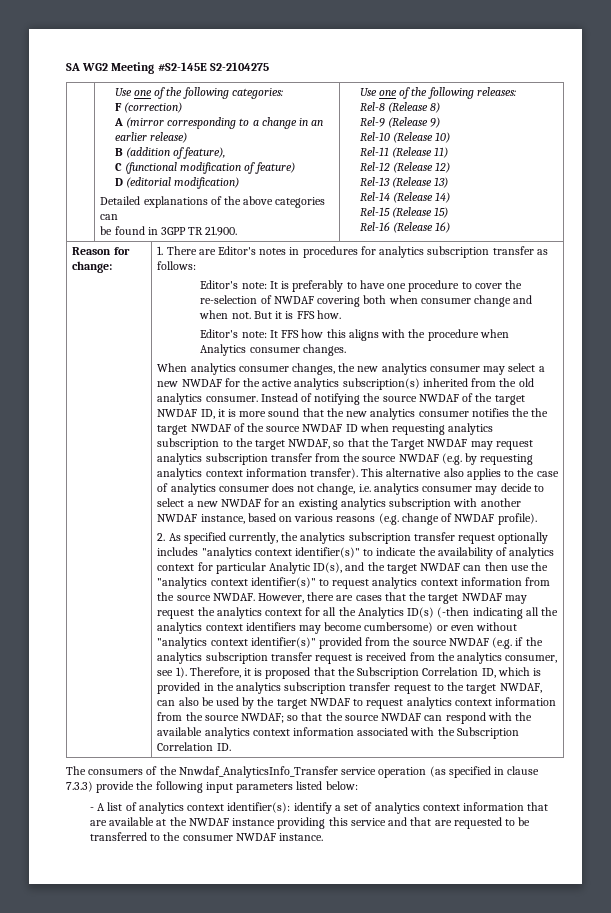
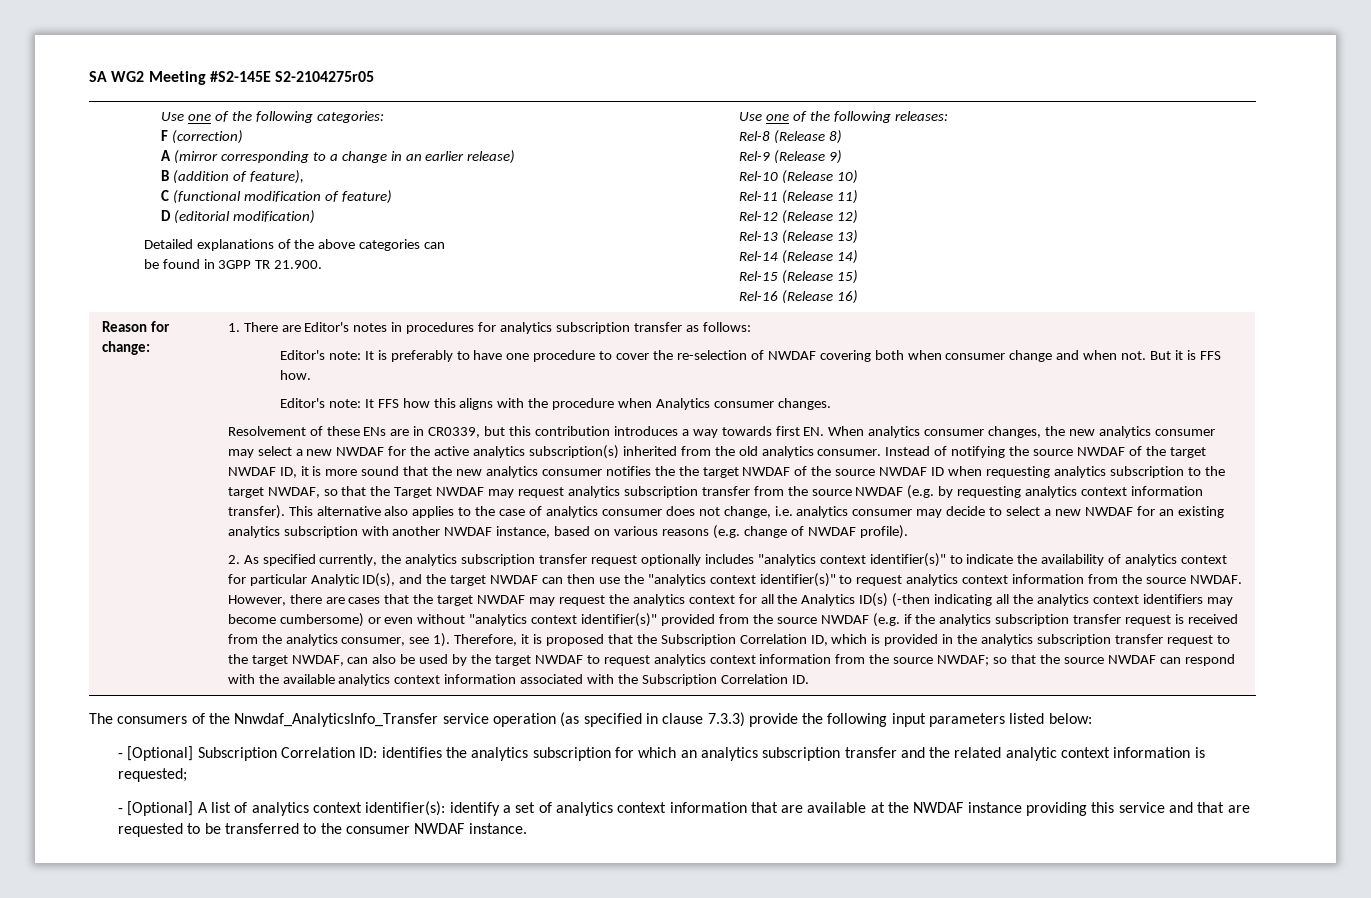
- SA WG2 Meeting #S2-145E S2-2104275
+ SA WG2 Meeting #S2-145E S2-2104275r05
- When analytics consumer changes, the new analytics consumer may select a new NWDAF for the active analytics subscription(s) inherited from the old analytics consumer.
+ Resolvement of these ENs are in CR0339, but this contribution introduces a way towards first EN. When analytics consumer changes, the new analytics consumer may select a new NWDAF for the active analytics subscription(s) inherited from the old analytics consumer.
- - A list of analytics context identifier(s): identify a set of analytics context information that are available at the NWDAF instance providing this service and that are requested to be transferred to the consumer NWDAF instance.
+ - [Optional] Subscription Correlation ID: identifies the analytics subscription for which an analytics subscription transfer and the related analytic context information is requested;
+ - [Optional] A list of analytics context identifier(s): identify a set of analytics context information that are available at the NWDAF instance providing this service and that are requested to be transferred to the consumer NWDAF instance.

